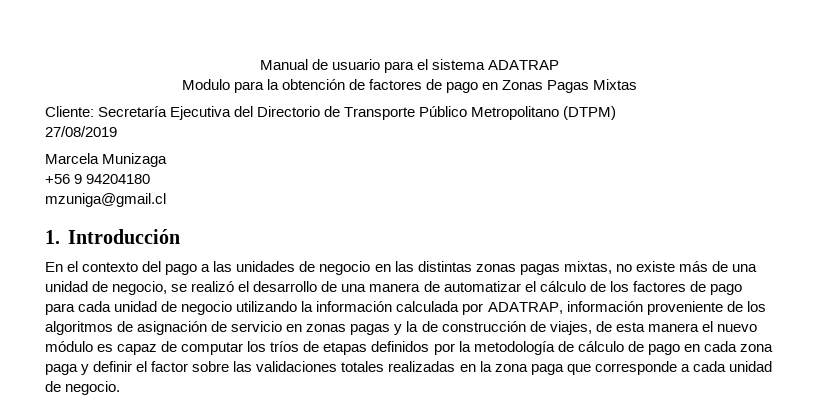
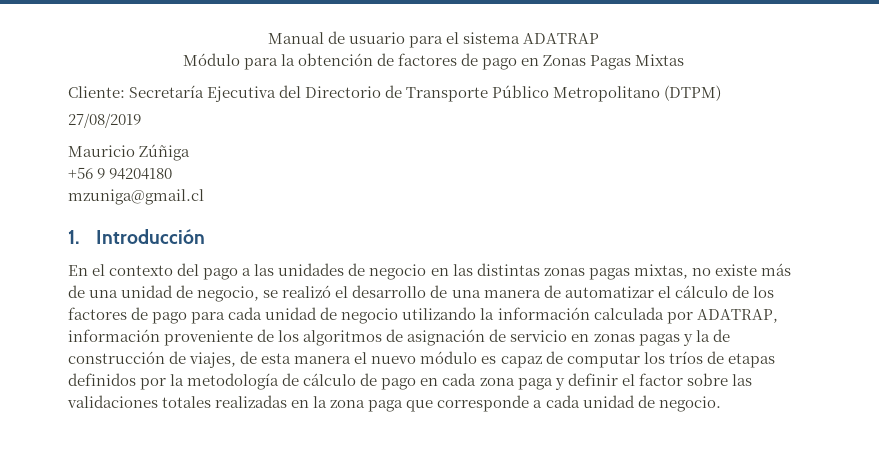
- Modulo para la obtención de factores de pago en Zonas Pagas Mixtas
+ Módulo para la obtención de factores de pago en Zonas Pagas Mixtas
- Marcela Munizaga
+ Mauricio Zúñiga

